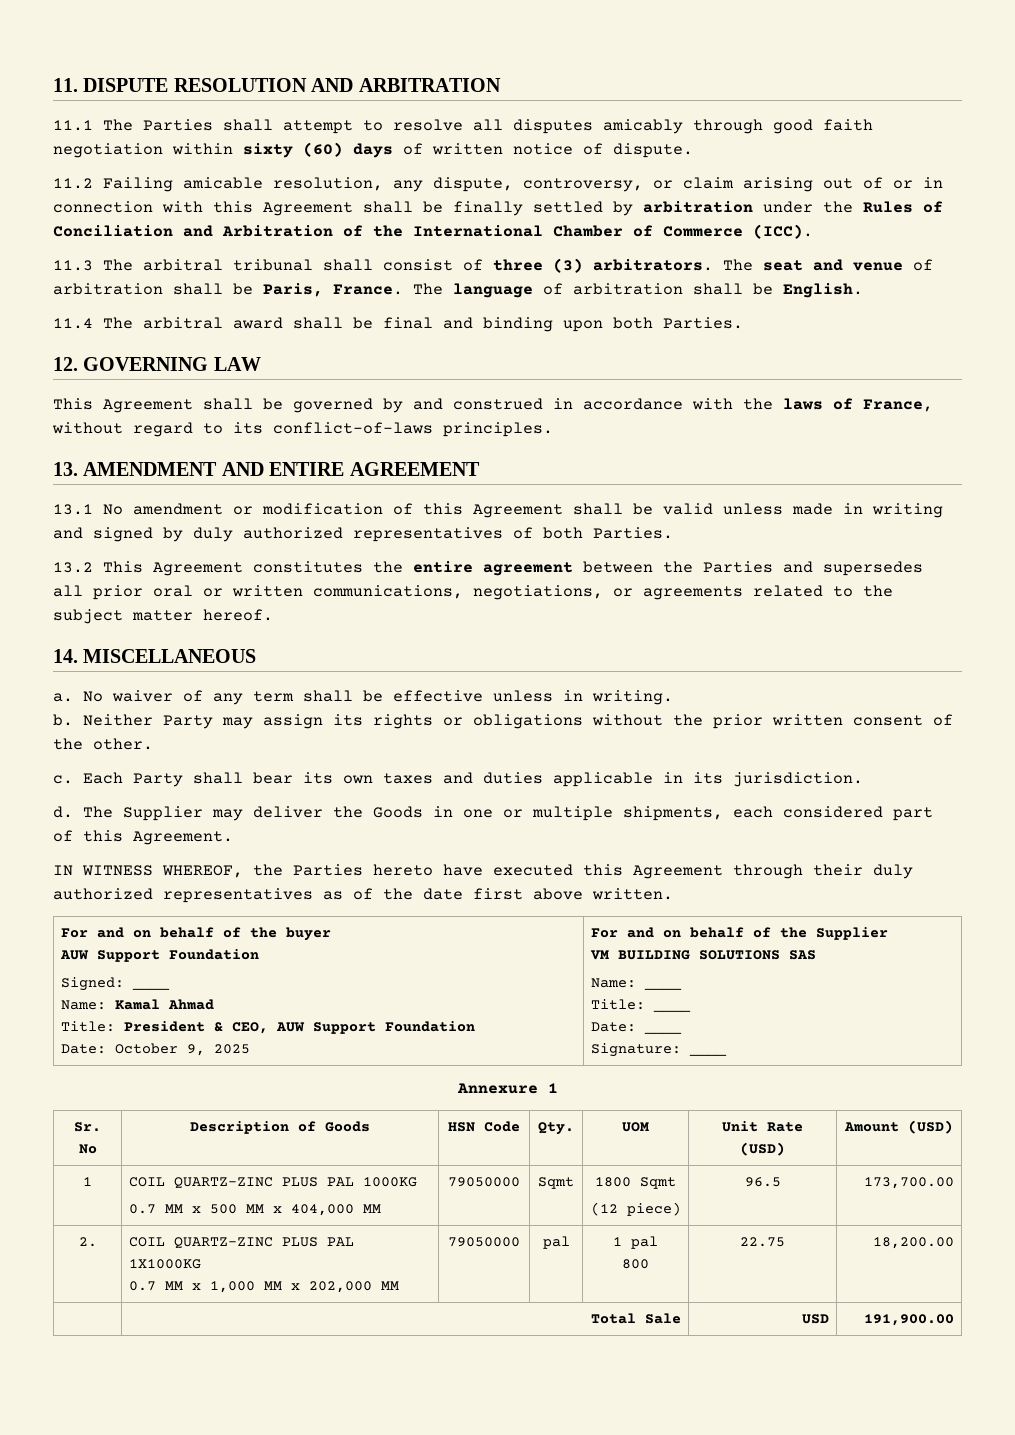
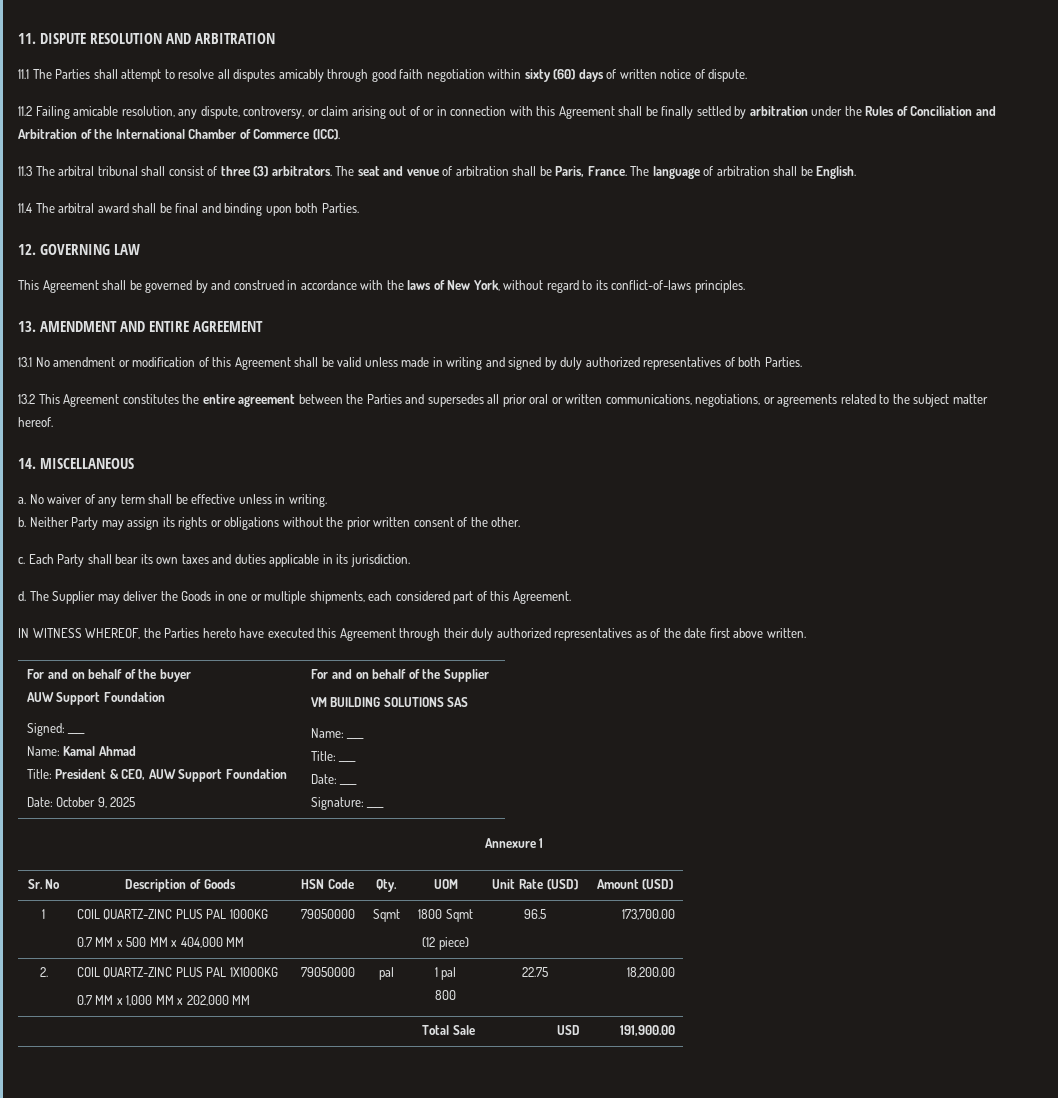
- This Agreement shall be governed by and construed in accordance with the laws of France, without regard to its conflict-of-laws principles.
+ This Agreement shall be governed by and construed in accordance with the laws of New York, without regard to its conflict-of-laws principles.

